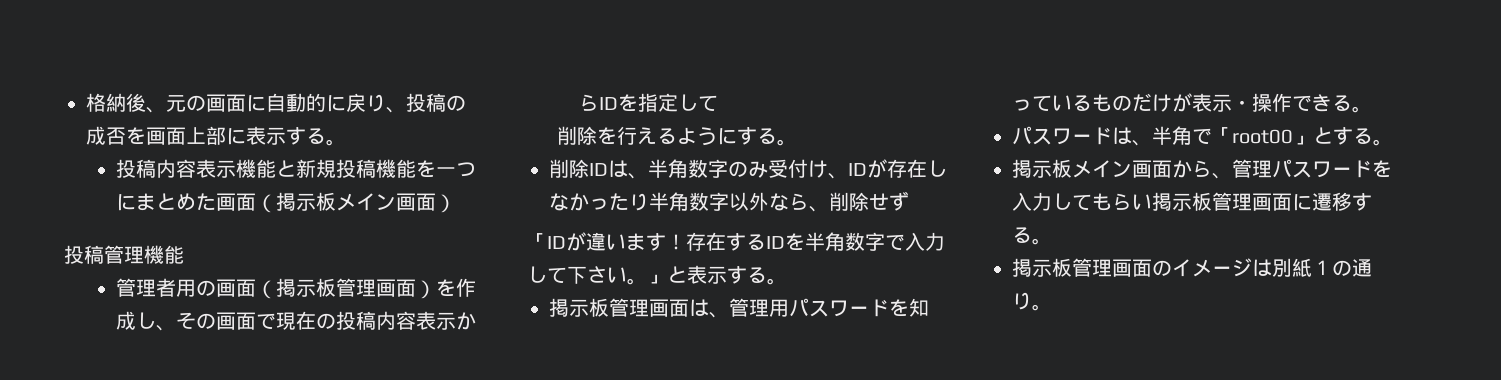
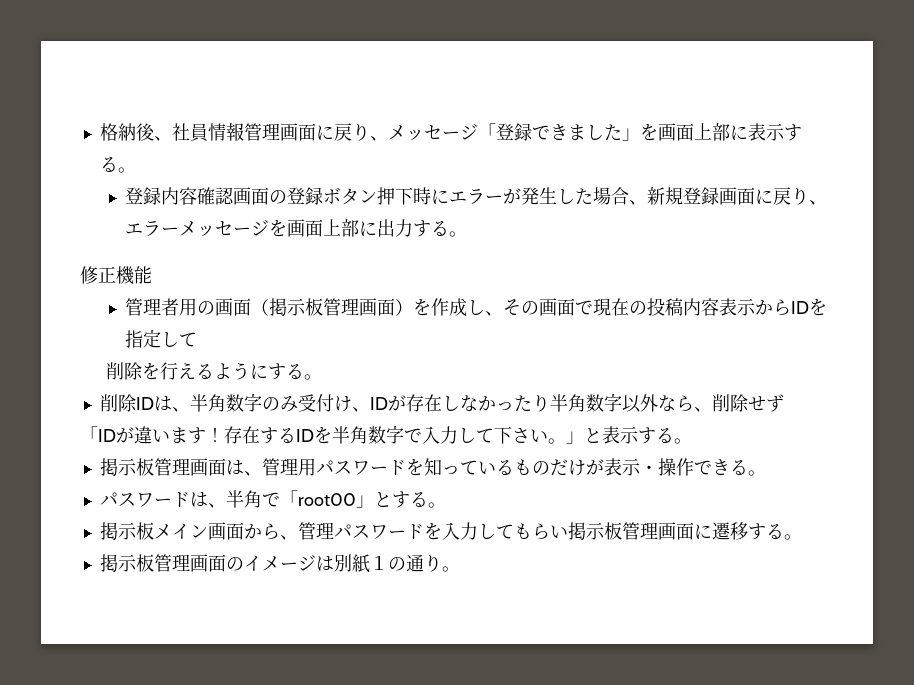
- 格納後、元の画面に自動的に戻り、投稿の成否を画面上部に表示する。
+ 格納後、社員情報管理画面に戻り、メッセージ「登録できました」を画面上部に表示する。
- 投稿内容表示機能と新規投稿機能を一つにまとめた画面（掲示板メイン画面）
- 投稿管理機能
+ 登録内容確認画面の登録ボタン押下時にエラーが発生した場合、新規登録画面に戻り、エラーメッセージを画面上部に出力する。
+ 修正機能

